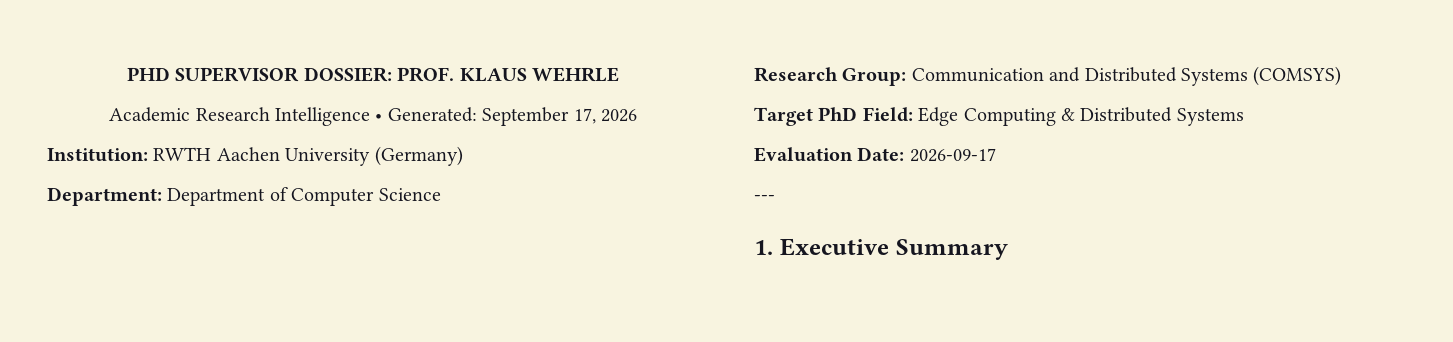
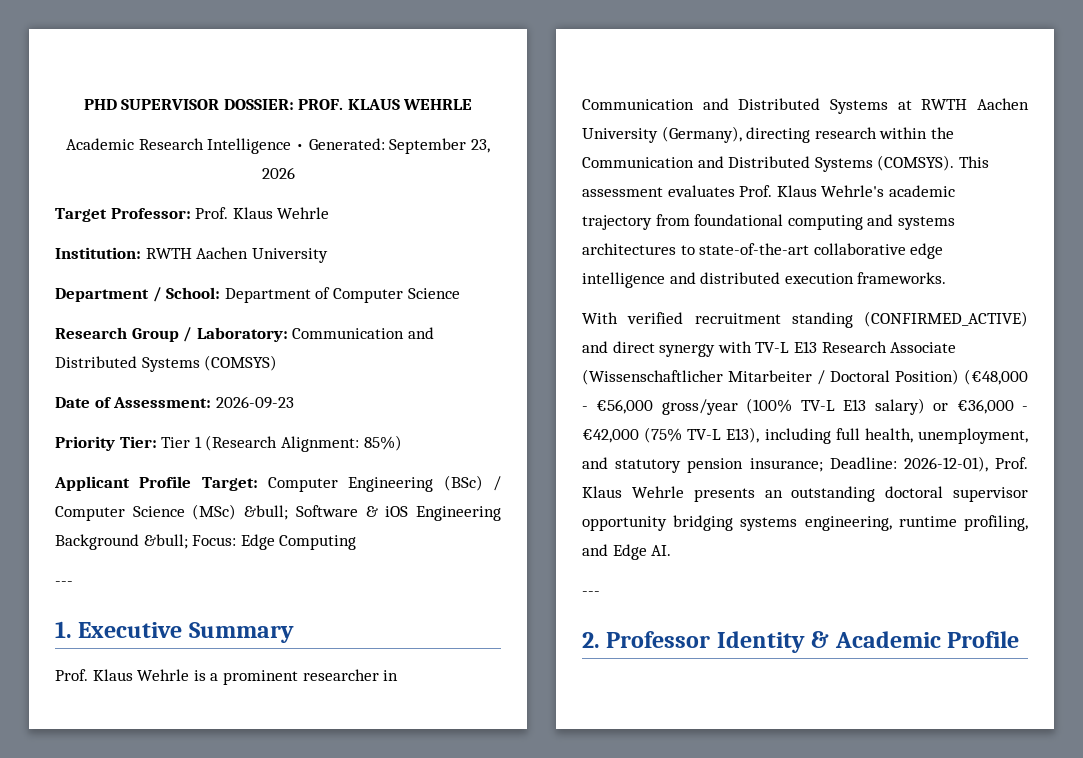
- Academic Research Intelligence • Generated: September 17, 2026
+ Academic Research Intelligence • Generated: September 23, 2026
+ Target Professor: Prof. Klaus Wehrle
- Institution: RWTH Aachen University (Germany)
- Department: Department of Computer Science
+ Institution: RWTH Aachen University
+ Department / School: Department of Computer Science
- Research Group: Communication and Distributed Systems (COMSYS)
+ Research Group / Laboratory: Communication and Distributed Systems (COMSYS)
- Target PhD Field: Edge Computing & Distributed Systems
- Evaluation Date: 2026-09-17
+ Date of Assessment: 2026-09-23
+ Priority Tier: Tier 1 (Research Alignment: 85%)
+ Applicant Profile Target: Computer Engineering (BSc) / Computer Science (MSc) &bull; Software & iOS Engineering Background &bull; Focus: Edge Computing
  ---
  1. Executive Summary
+ Prof. Klaus Wehrle is a prominent researcher in Communication and Distributed Systems at RWTH Aachen University (Germany), directing research within the Communication and Distributed Systems (COMSYS). This assessment evaluates Prof. Klaus Wehrle's academic trajectory from foundational computing and systems architectures to state-of-the-art collaborative edge intelligence and distributed execution frameworks.
+ With verified recruitment standing (CONFIRMED_ACTIVE) and direct synergy with TV-L E13 Research Associate (Wissenschaftlicher Mitarbeiter / Doctoral Position) (€48,000 - €56,000 gross/year (100% TV-L E13 salary) or €36,000 - €42,000 (75% TV-L E13), including full health, unemployment, and statutory pension insurance; Deadline: 2026-12-01), Prof. Klaus Wehrle presents an outstanding doctoral supervisor opportunity bridging systems engineering, runtime profiling, and Edge AI.
+ ---
+ 2. Professor Identity & Academic Profile

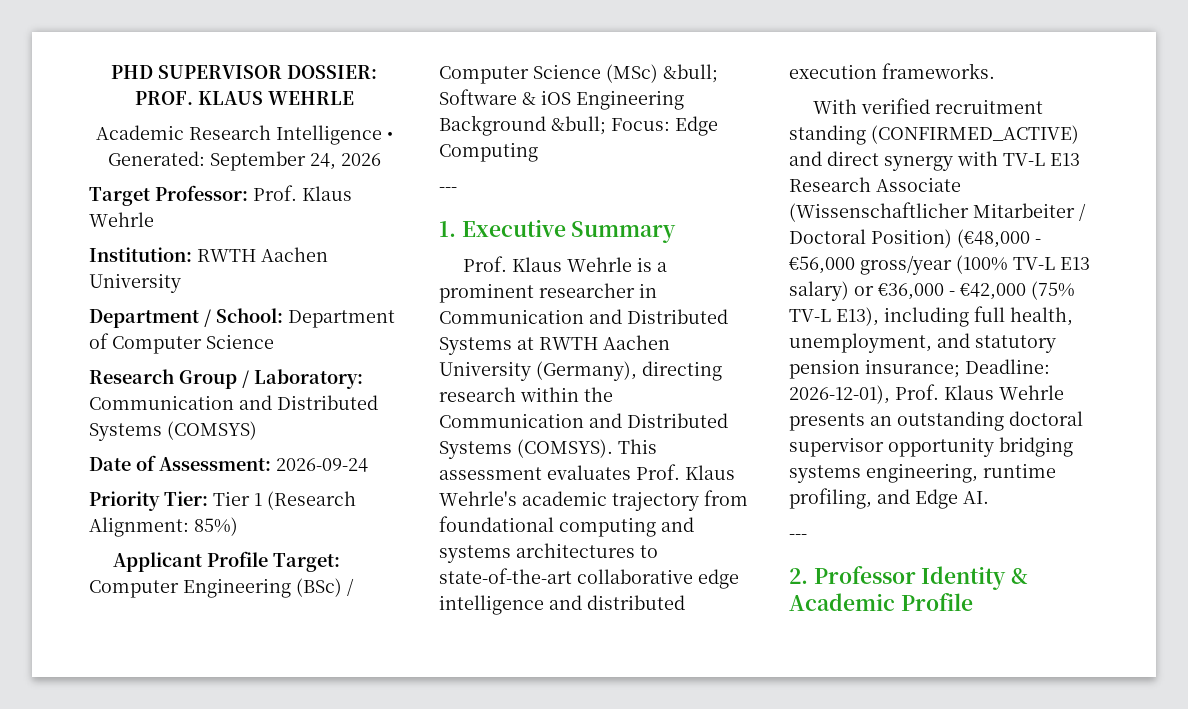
- Academic Research Intelligence • Generated: September 23, 2026
+ Academic Research Intelligence • Generated: September 24, 2026
- Date of Assessment: 2026-09-23
+ Date of Assessment: 2026-09-24

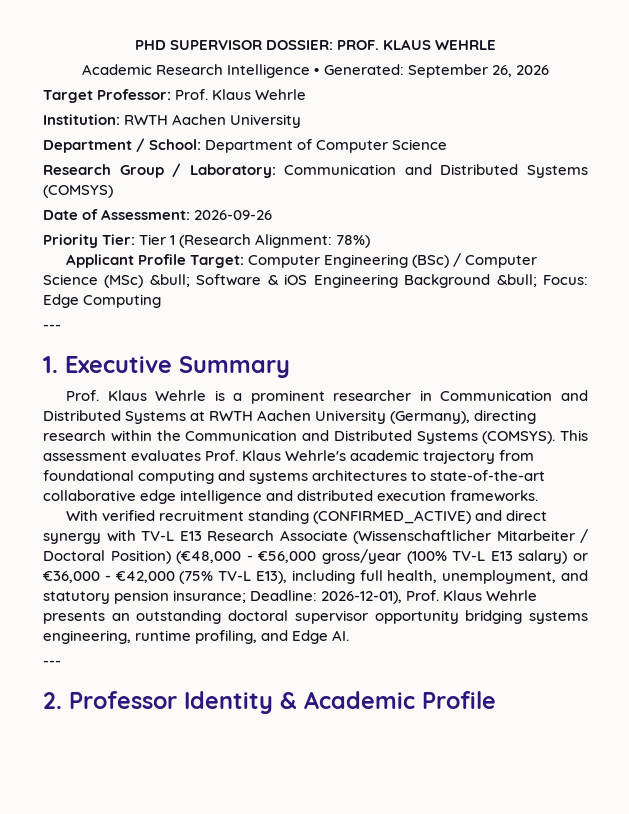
- Academic Research Intelligence • Generated: September 24, 2026
+ Academic Research Intelligence • Generated: September 26, 2026
- Date of Assessment: 2026-09-24
+ Date of Assessment: 2026-09-26
- Priority Tier: Tier 1 (Research Alignment: 85%)
+ Priority Tier: Tier 1 (Research Alignment: 78%)

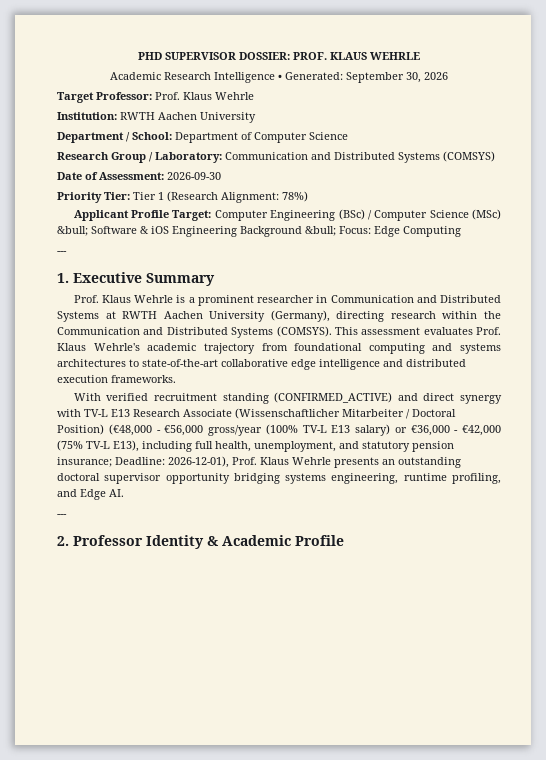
- Academic Research Intelligence • Generated: September 26, 2026
+ Academic Research Intelligence • Generated: September 30, 2026
- Date of Assessment: 2026-09-26
+ Date of Assessment: 2026-09-30

